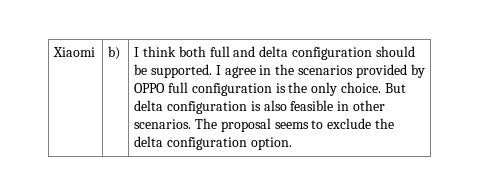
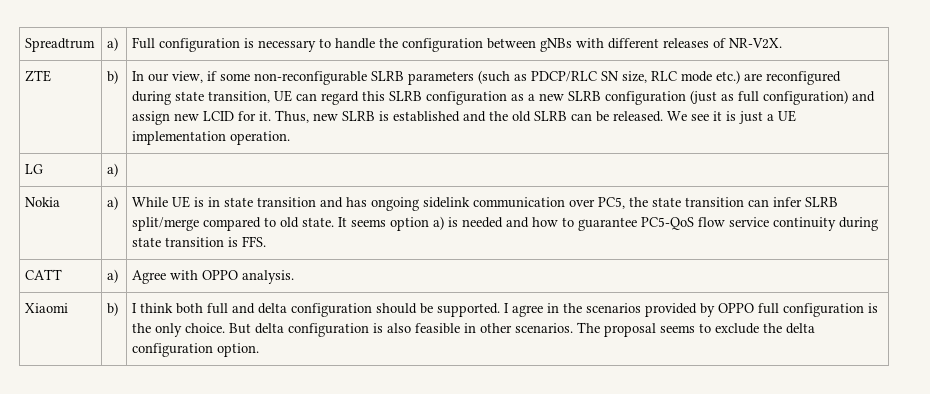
+ Spreadtrum | a) | Full configuration is necessary to handle the configuration between gNBs with different releases of NR-V2X.
+ ZTE | b) | In our view, if some non-reconfigurable SLRB parameters (such as PDCP/RLC SN size, RLC mode etc.) are reconfigured during state transition, UE can regard this SLRB configuration as a new SLRB configuration (just as full configuration) and assign new LCID for it. Thus, new SLRB is established and the old SLRB can be released. We see it is just a UE implementation operation.
+ LG | a) |
+ Nokia | a) | While UE is in state transition and has ongoing sidelink communication over PC5, the state transition can infer SLRB split/merge compared to old state. It seems option a) is needed and how to guarantee PC5-QoS flow service continuity during state transition is FFS.
+ CATT | a) | Agree with OPPO analysis.

